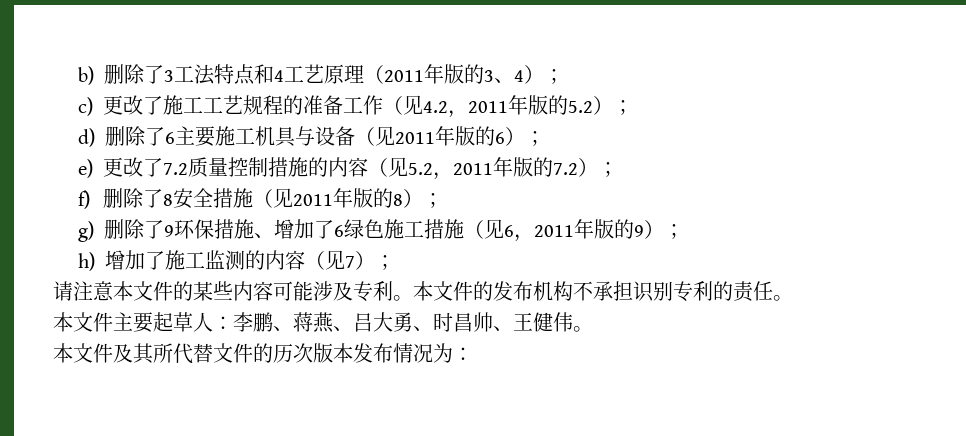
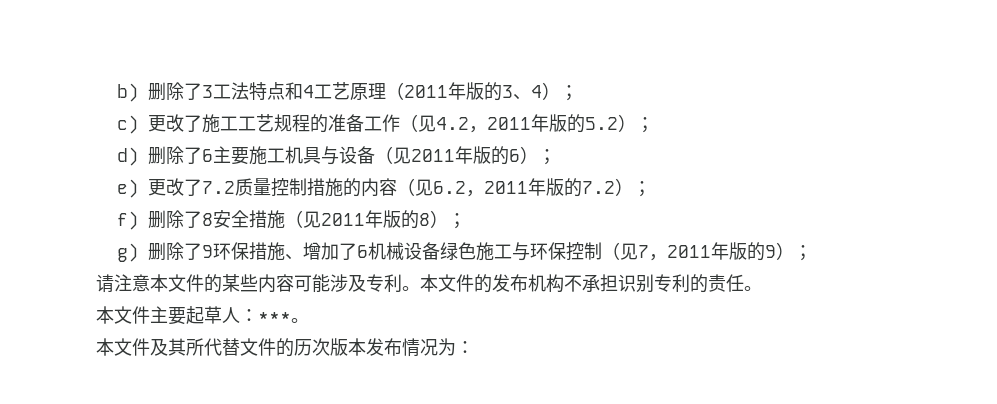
- e)更改了7.2质量控制措施的内容（见5.2，2011年版的7.2）；
+ e)更改了7.2质量控制措施的内容（见6.2，2011年版的7.2）；
- g)删除了9环保措施、增加了6绿色施工措施（见6，2011年版的9）；
+ g)删除了9环保措施、增加了6机械设备绿色施工与环保控制（见7，2011年版的9）；
- h)增加了施工监测的内容（见7）；
- 本文件主要起草人：李鹏、蒋燕、吕大勇、时昌帅、王健伟。
+ 本文件主要起草人：***。

